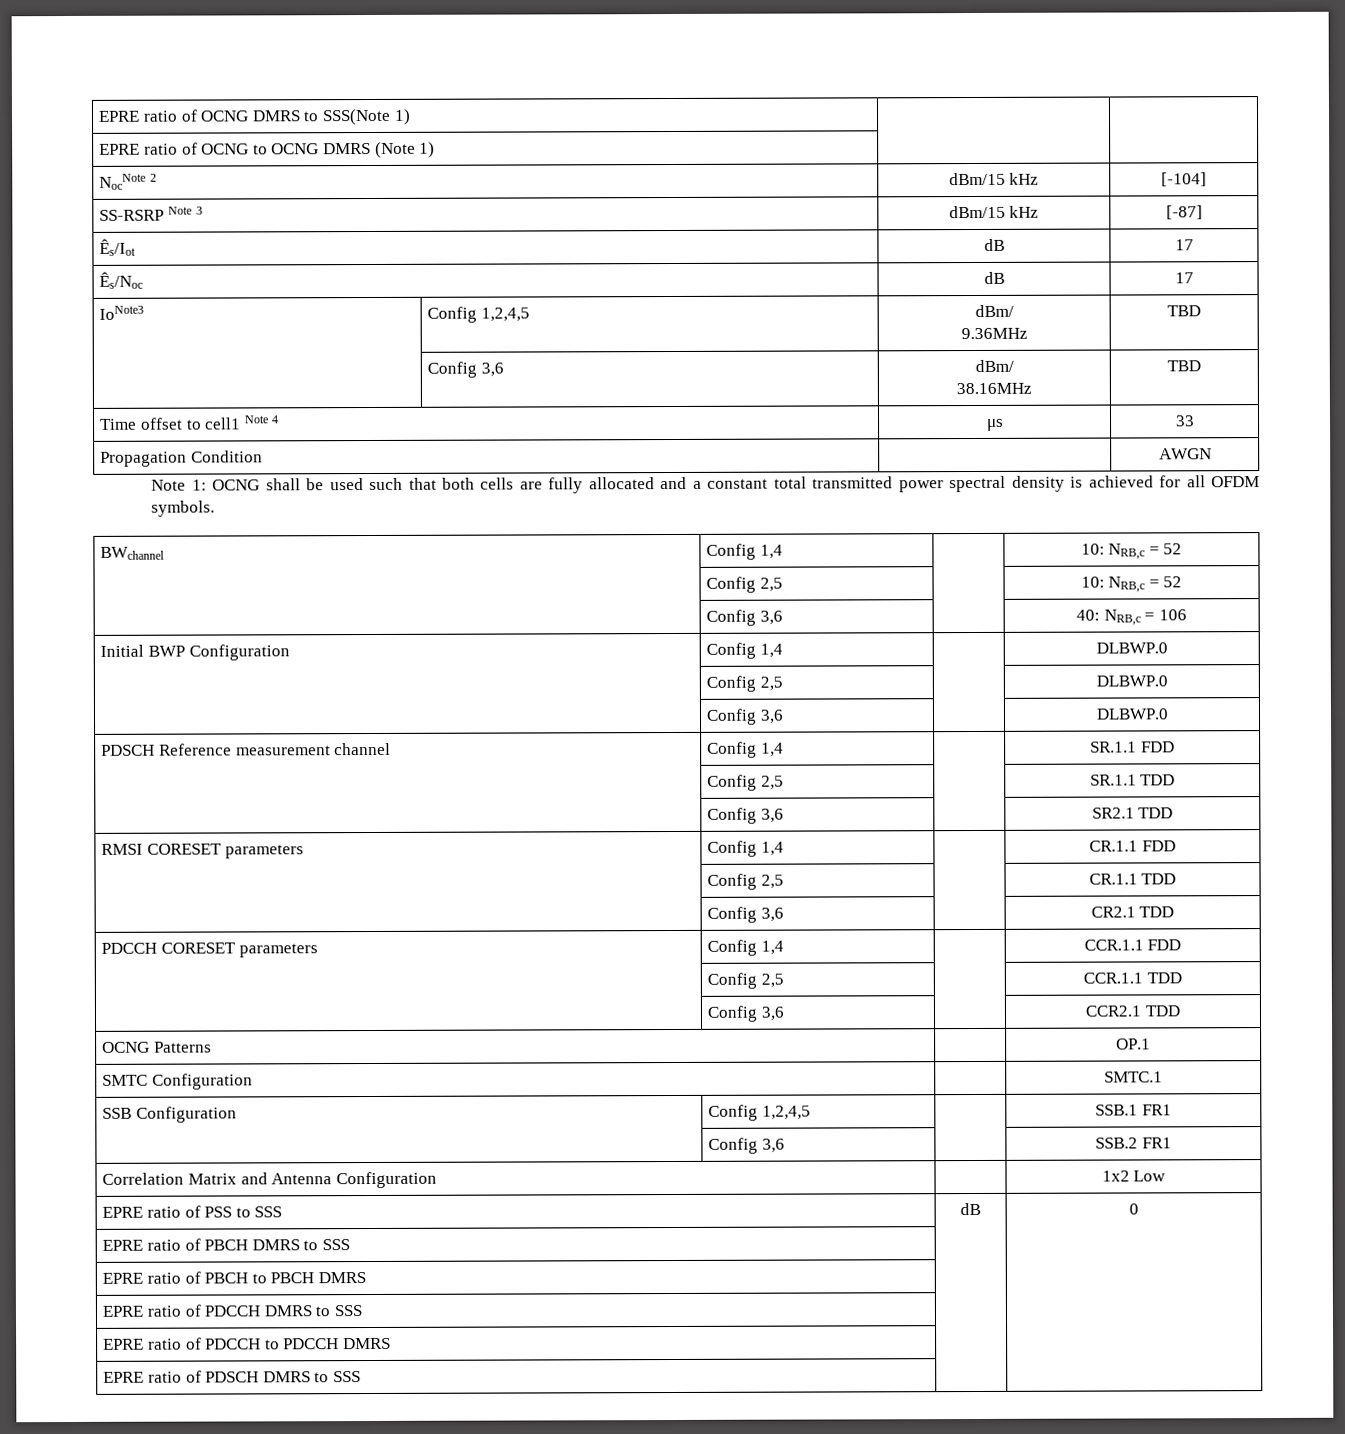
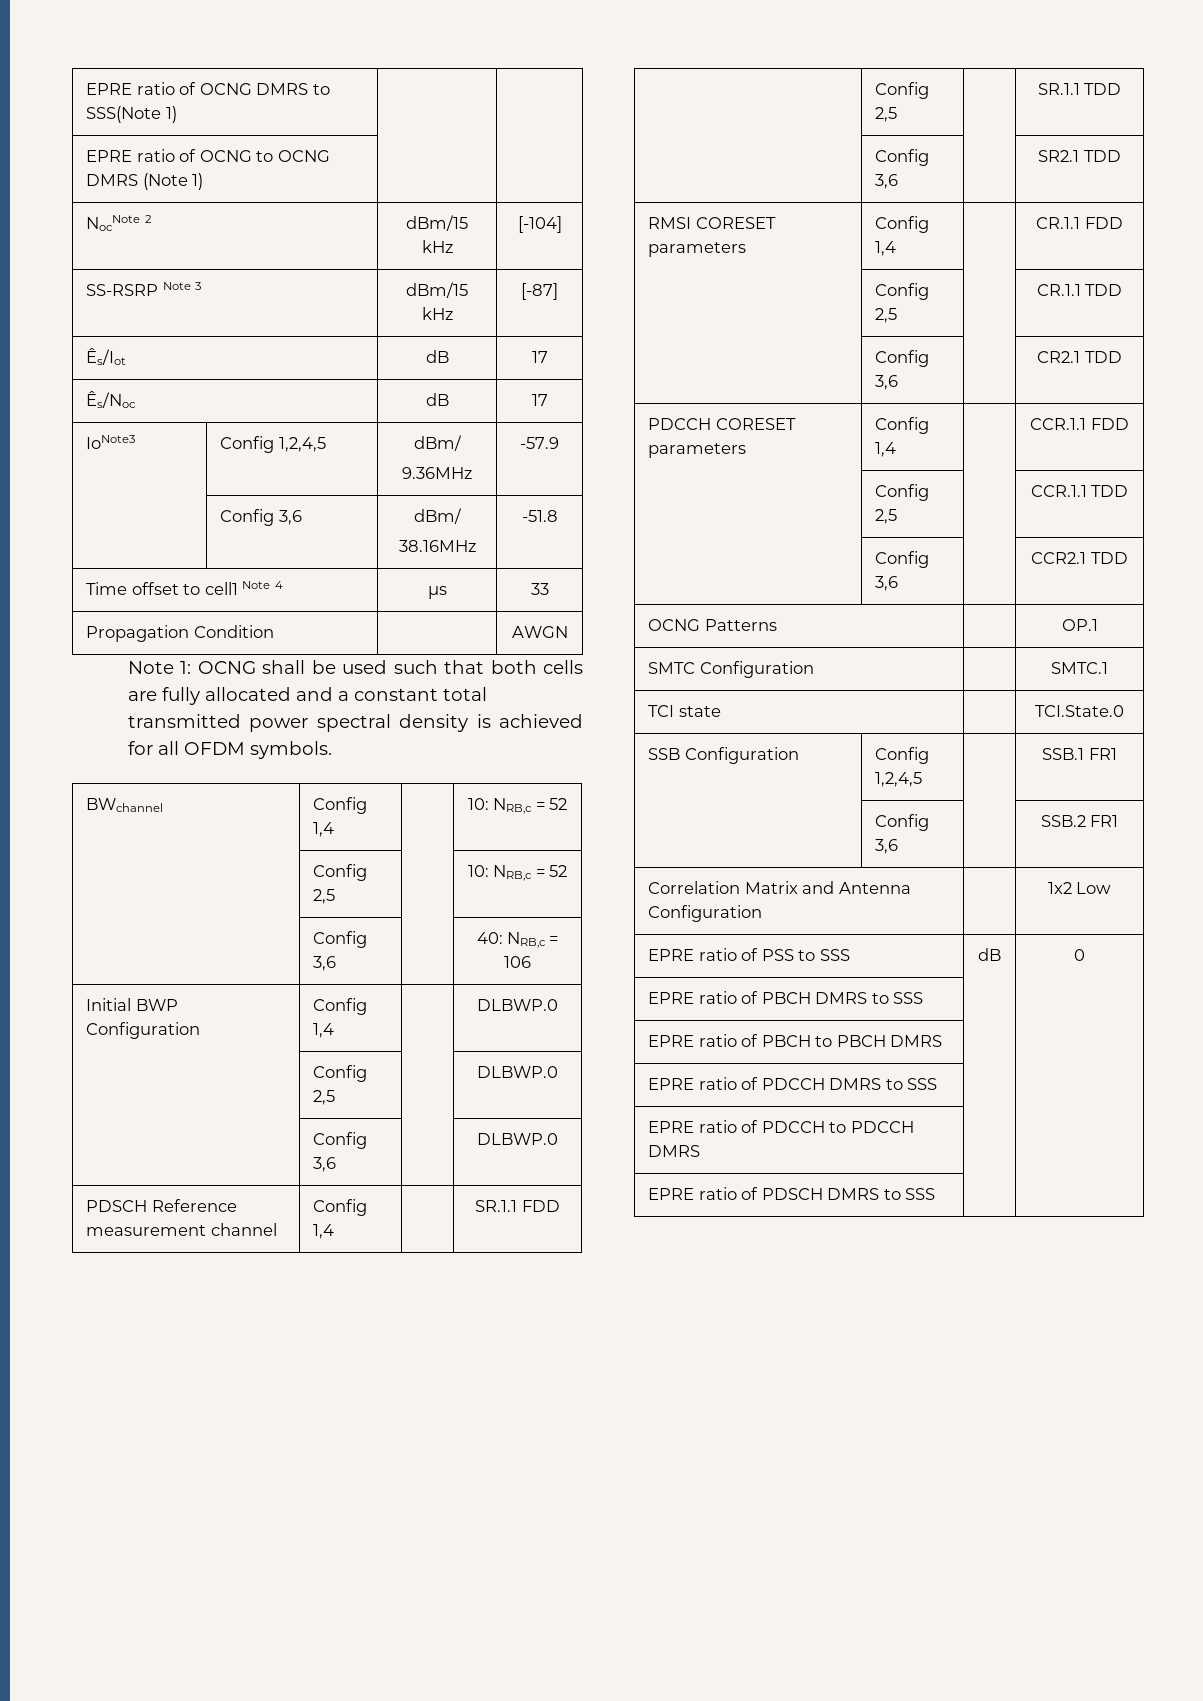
  IoNote3 | Config 1,2,4,5 | dBm/
- 9.36MHz | TBD
+ 9.36MHz | -57.9
  | Config 3,6 | dBm/
- 38.16MHz | TBD
+ 38.16MHz | -51.8
+ TCI state | | TCI.State.0

